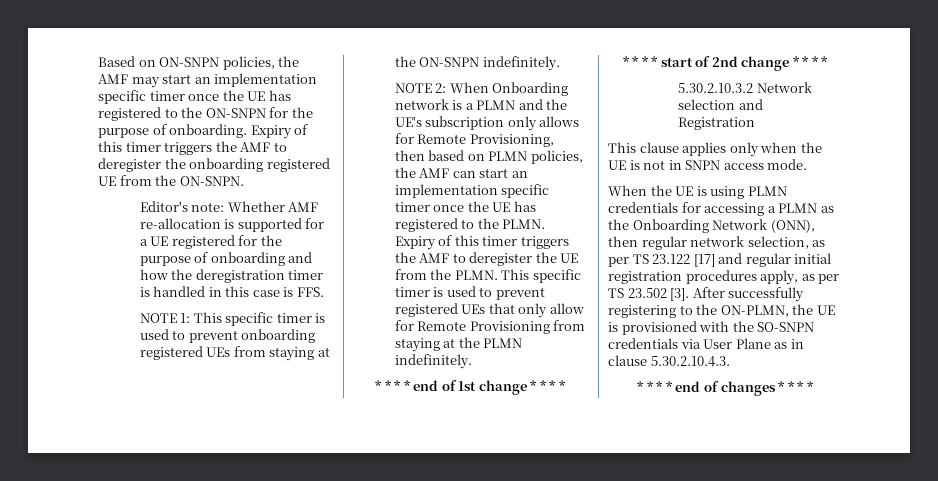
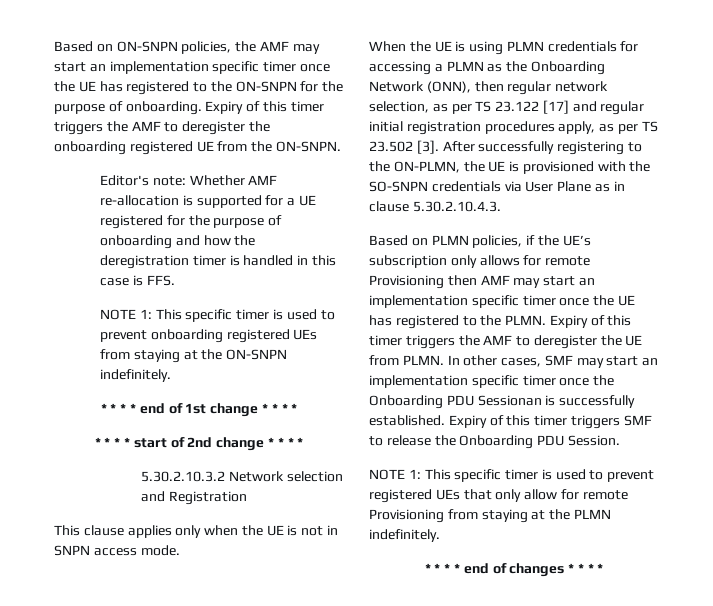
- NOTE 2: When Onboarding network is a PLMN and the UE's subscription only allows for Remote Provisioning, then based on PLMN policies, the AMF can start an implementation specific timer once the UE has registered to the PLMN. Expiry of this timer triggers the AMF to deregister the UE from the PLMN. This specific timer is used to prevent registered UEs that only allow for Remote Provisioning from staying at the PLMN indefinitely.
+ Based on PLMN policies, if the UE’s subscription only allows for remote Provisioning then AMF may start an implementation specific timer once the UE has registered to the PLMN. Expiry of this timer triggers the AMF to deregister the UE from PLMN. In other cases, SMF may start an implementation specific timer once the Onboarding PDU Sessionan is successfully established. Expiry of this timer triggers SMF to release the Onboarding PDU Session.
+ NOTE 1: This specific timer is used to prevent registered UEs that only allow for remote Provisioning from staying at the PLMN indefinitely.

